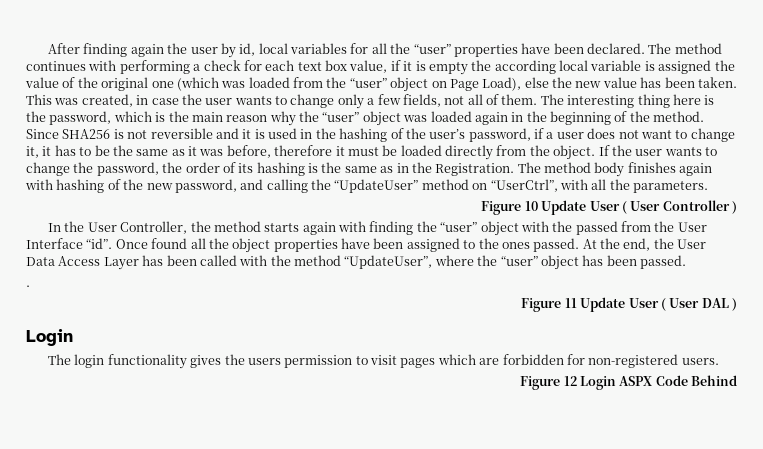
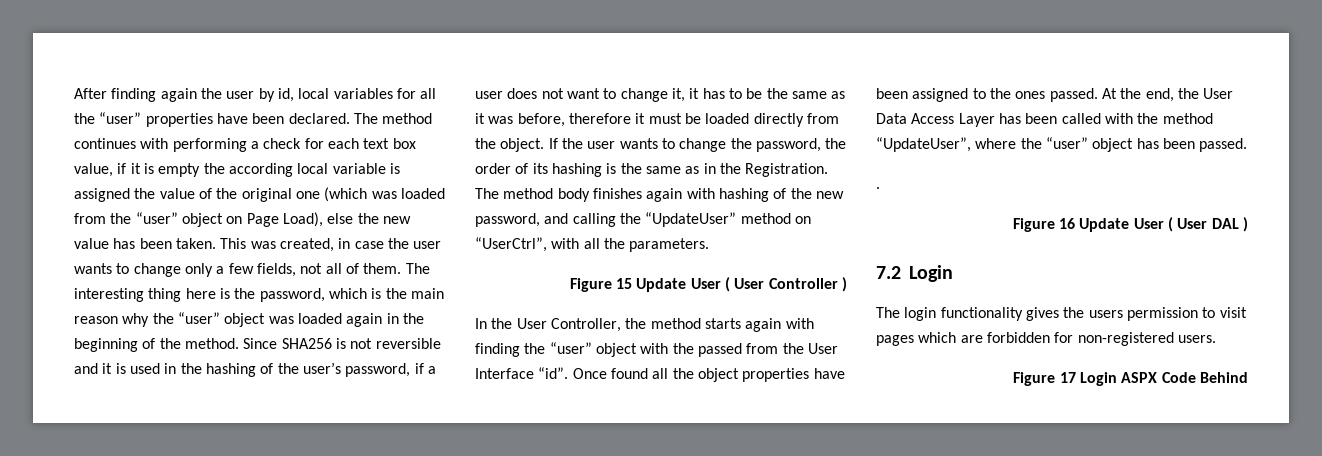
- Figure 10 Update User ( User Controller )
+ Figure 15 Update User ( User Controller )
- Figure 11 Update User ( User DAL )
- Login
+ Figure 16 Update User ( User DAL )
+ 7.2 Login
- Figure 12 Login ASPX Code Behind
+ Figure 17 Login ASPX Code Behind

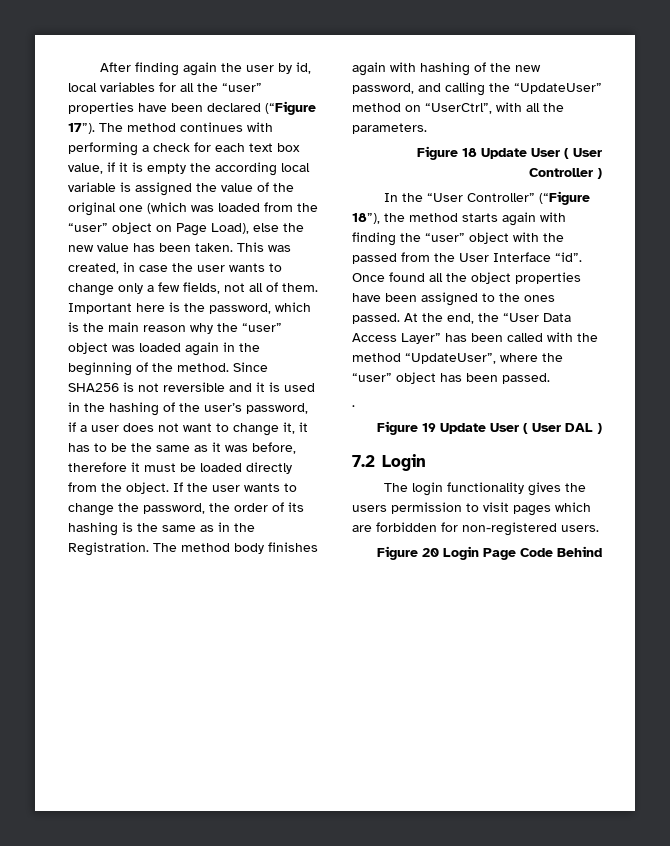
- After finding again the user by id, local variables for all the “user” properties have been declared.
+ After finding again the user by id, local variables for all the “user” properties have been declared (“Figure 17”).
- The interesting thing here is the password, which is the main reason why the “user” object was loaded again in the beginning of the method.
+ Important here is the password, which is the main reason why the “user” object was loaded again in the beginning of the method.
- Figure 15 Update User ( User Controller )
+ Figure 18 Update User ( User Controller )
- In the User Controller, the method starts again with finding the “user” object with the passed from the User Interface “id”.
+ In the “User Controller” (“Figure 18”), the method starts again with finding the “user” object with the passed from the User Interface “id”.
- At the end, the User Data Access Layer has been called with the method “UpdateUser”, where the “user” object has been passed.
+ At the end, the “User Data Access Layer” has been called with the method “UpdateUser”, where the “user” object has been passed.
- Figure 16 Update User ( User DAL )
+ Figure 19 Update User ( User DAL )
- Figure 17 Login ASPX Code Behind
+ Figure 20 Login Page Code Behind

